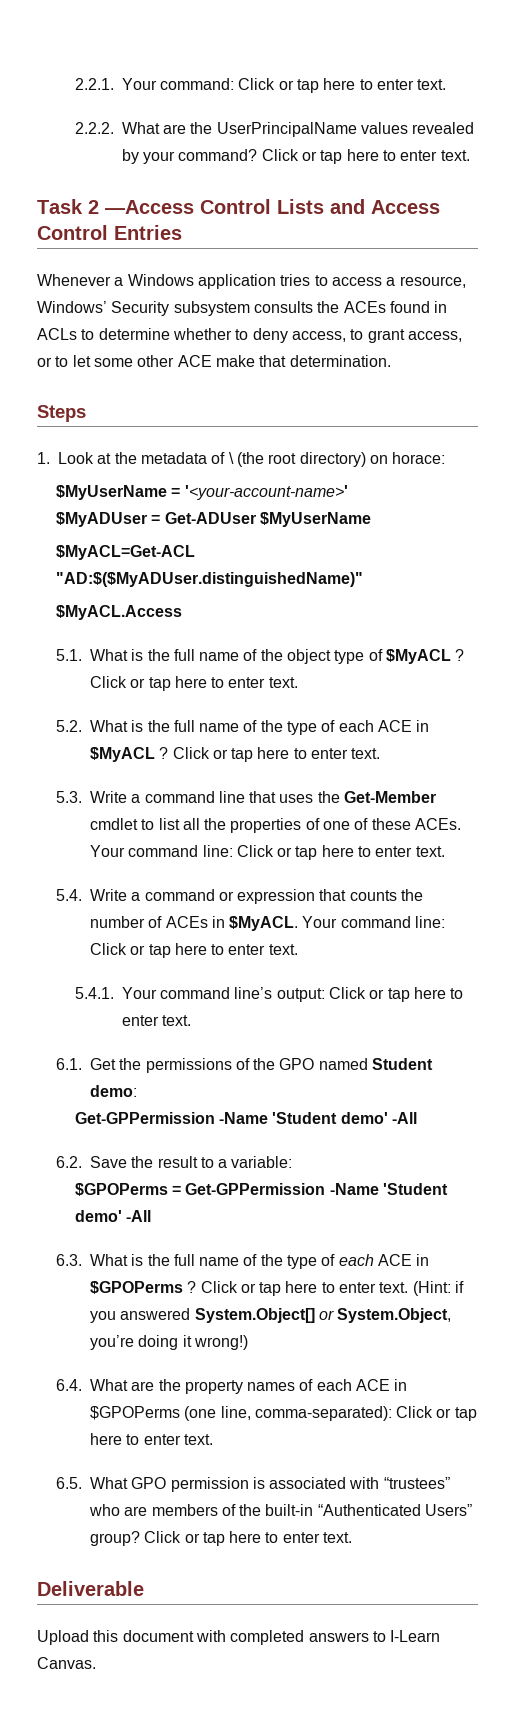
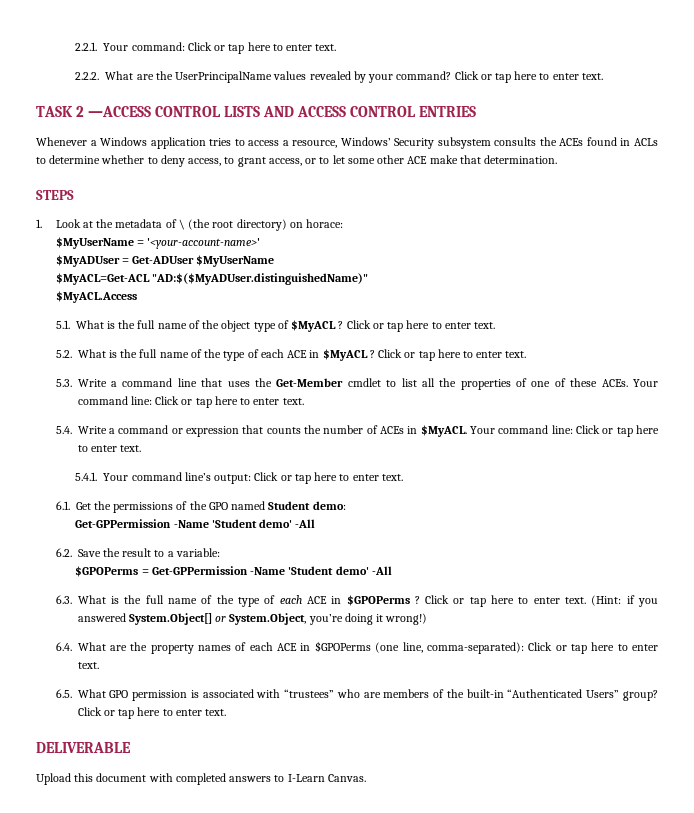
- Task 2 —Access Control Lists and Access Control Entries
+ TASK 2 —ACCESS CONTROL LISTS AND ACCESS CONTROL ENTRIES
- Steps
+ STEPS
- Deliverable
+ DELIVERABLE

